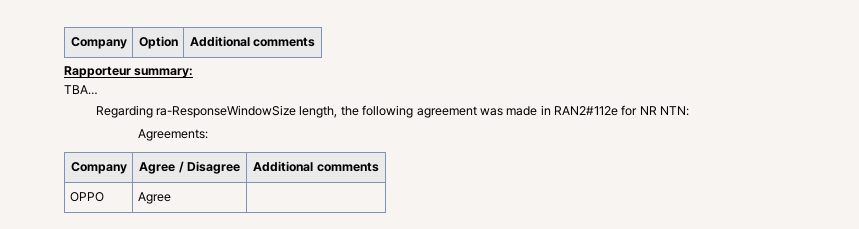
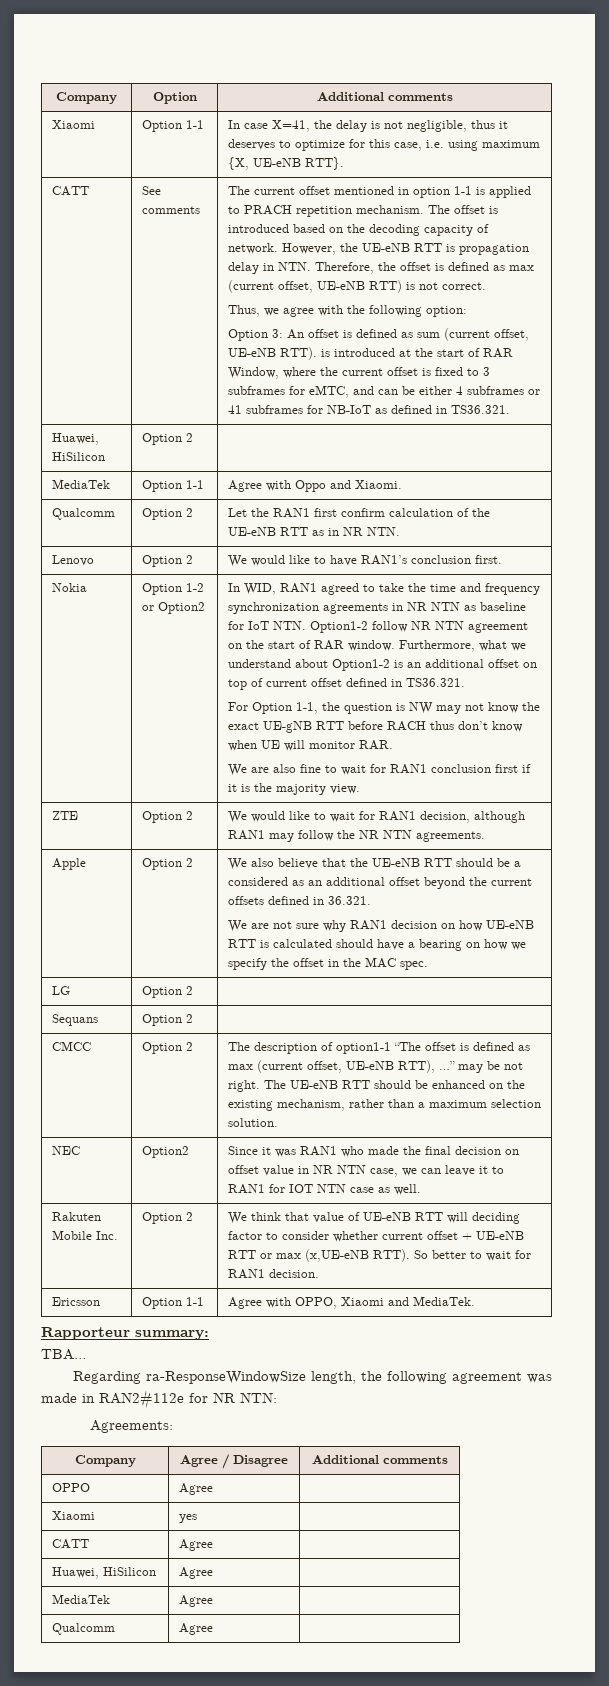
+ Xiaomi | Option 1-1 | In case X=41, the delay is not negligible, thus it deserves to optimize for this case, i.e. using maximum {X, UE-eNB RTT}.
+ CATT | See comments | The current offset mentioned in option 1-1 is applied to PRACH repetition mechanism. The offset is introduced based on the decoding capacity of network. However, the UE-eNB RTT is propagation delay in NTN. Therefore, the offset is defined as max (current offset, UE-eNB RTT) is not correct.
+ Thus, we agree with the following option:
+ Option 3: An offset is defined as sum (current offset, UE-eNB RTT). is introduced at the start of RAR Window, where the current offset is fixed to 3 subframes for eMTC, and can be either 4 subframes or 41 subframes for NB-IoT as defined in TS36.321.
+ Huawei, HiSilicon | Option 2 |
+ MediaTek | Option 1-1 | Agree with Oppo and Xiaomi.
+ Qualcomm | Option 2 | Let the RAN1 first confirm calculation of the UE-eNB RTT as in NR NTN.
+ Lenovo | Option 2 | We would like to have RAN1’s conclusion first.
+ Nokia | Option 1-2 or Option2 | In WID, RAN1 agreed to take the time and frequency synchronization agreements in NR NTN as baseline for IoT NTN. Option1-2 follow NR NTN agreement on the start of RAR window. Furthermore, what we understand about Option1-2 is an additional offset on top of current offset defined in TS36.321.
+ For Option 1-1, the question is NW may not know the exact UE-gNB RTT before RACH thus don’t know when UE will monitor RAR.
+ We are also fine to wait for RAN1 conclusion first if it is the majority view.
+ ZTE | Option 2 | We would like to wait for RAN1 decision, although RAN1 may follow the NR NTN agreements.
+ Apple | Option 2 | We also believe that the UE-eNB RTT should be a considered as an additional offset beyond the current offsets defined in 36.321.
+ We are not sure why RAN1 decision on how UE-eNB RTT is calculated should have a bearing on how we specify the offset in the MAC spec.
+ LG | Option 2 |
+ Sequans | Option 2 |
+ CMCC | Option 2 | The description of option1-1 “The offset is defined as max (current offset, UE-eNB RTT), …” may be not right. The UE-eNB RTT should be enhanced on the existing mechanism, rather than a maximum selection solution.
+ NEC | Option2 | Since it was RAN1 who made the final decision on offset value in NR NTN case, we can leave it to RAN1 for IOT NTN case as well.
+ Rakuten Mobile Inc. | Option 2 | We think that value of UE-eNB RTT will deciding factor to consider whether current offset + UE-eNB RTT or max (x,UE-eNB RTT). So better to wait for RAN1 decision.
+ Ericsson | Option 1-1 | Agree with OPPO, Xiaomi and MediaTek.
+ Xiaomi | yes |
+ CATT | Agree |
+ Huawei, HiSilicon | Agree |
+ MediaTek | Agree |
+ Qualcomm | Agree |

